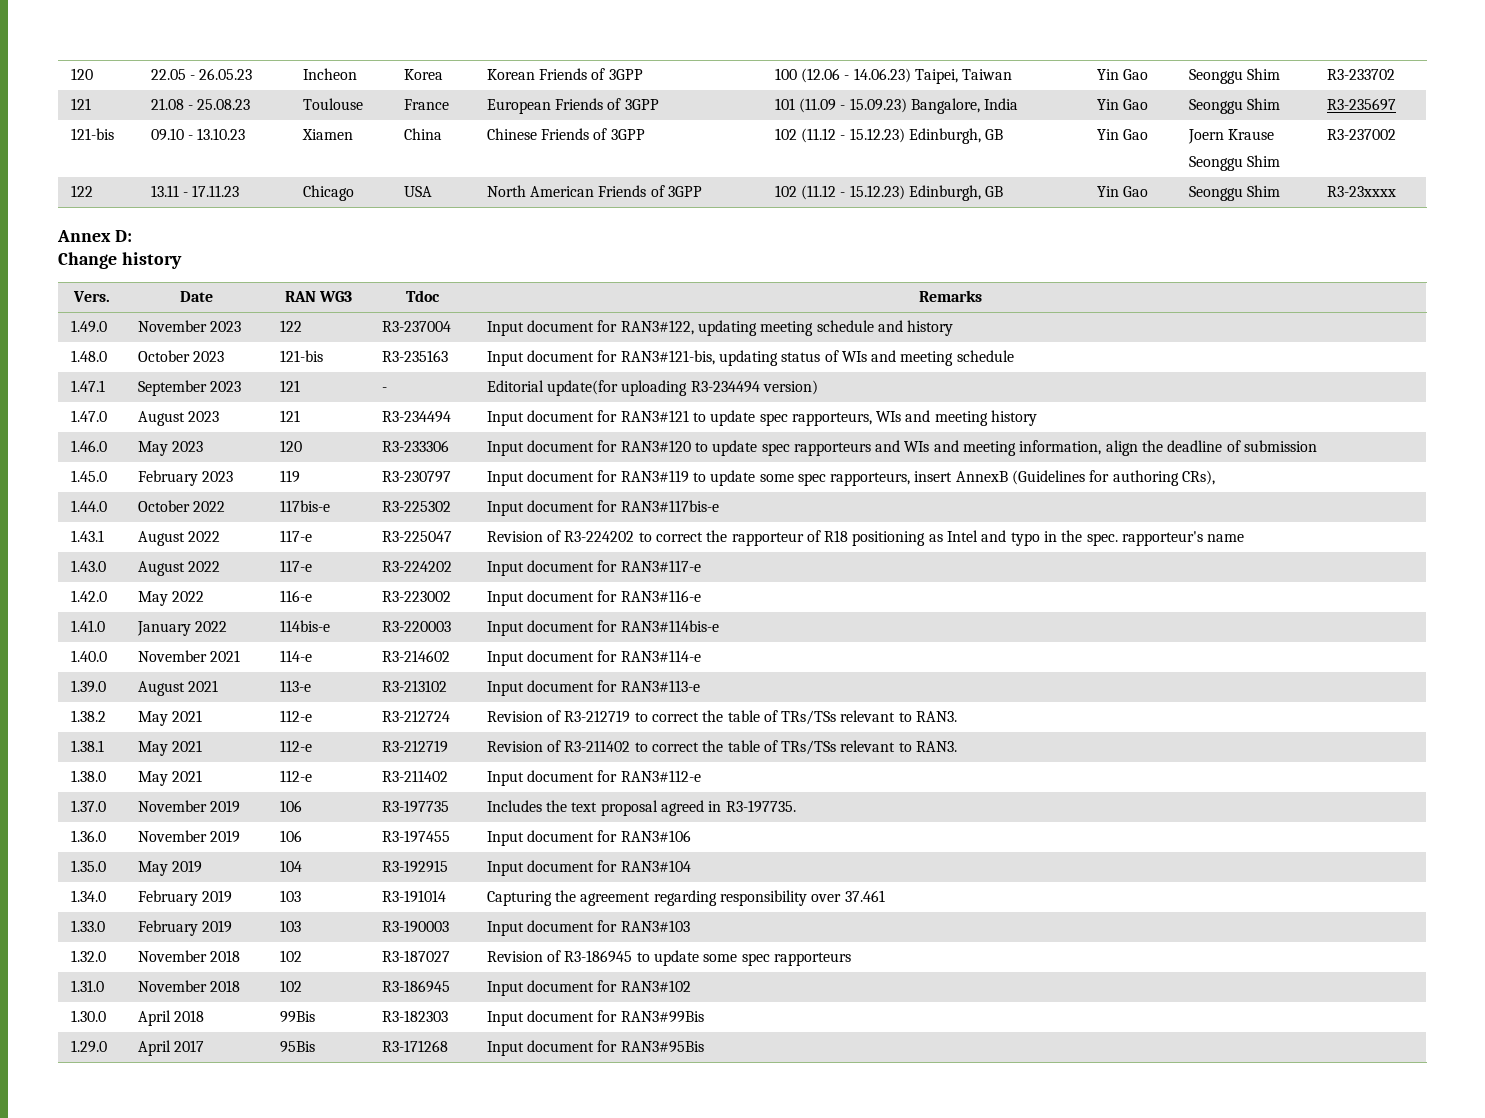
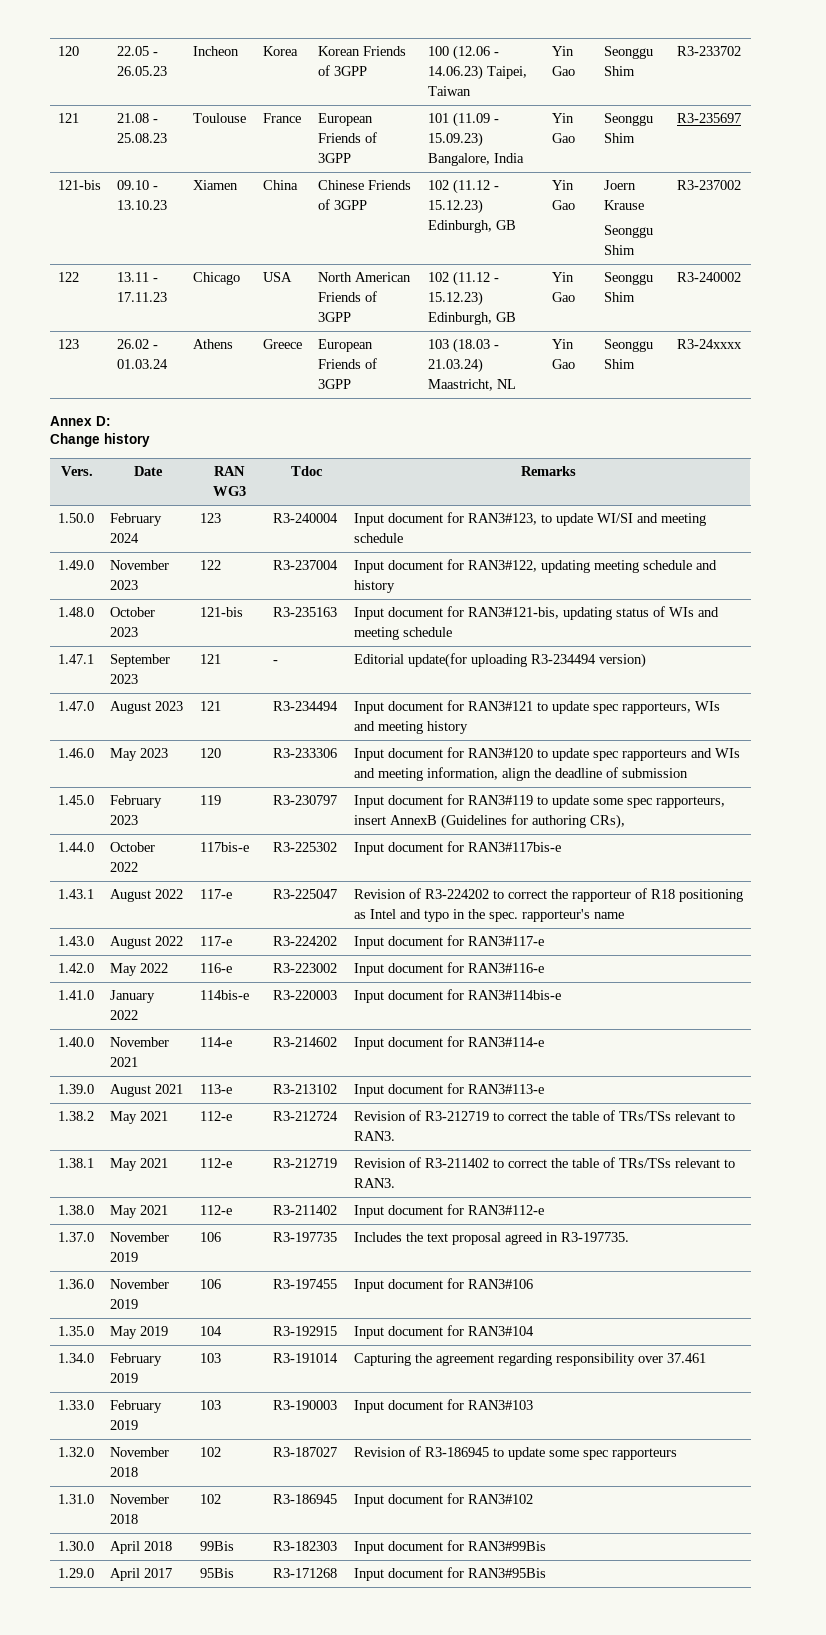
- 122 | 13.11 - 17.11.23 | Chicago | USA | North American Friends of 3GPP | 102 (11.12 - 15.12.23) Edinburgh, GB | Yin Gao | Seonggu Shim | R3-23xxxx
+ 122 | 13.11 - 17.11.23 | Chicago | USA | North American Friends of 3GPP | 102 (11.12 - 15.12.23) Edinburgh, GB | Yin Gao | Seonggu Shim | R3-240002
+ 123 | 26.02 - 01.03.24 | Athens | Greece | European Friends of 3GPP | 103 (18.03 - 21.03.24) Maastricht, NL | Yin Gao | Seonggu Shim | R3-24xxxx
+ 1.50.0 | February 2024 | 123 | R3-240004 | Input document for RAN3#123, to update WI/SI and meeting schedule

